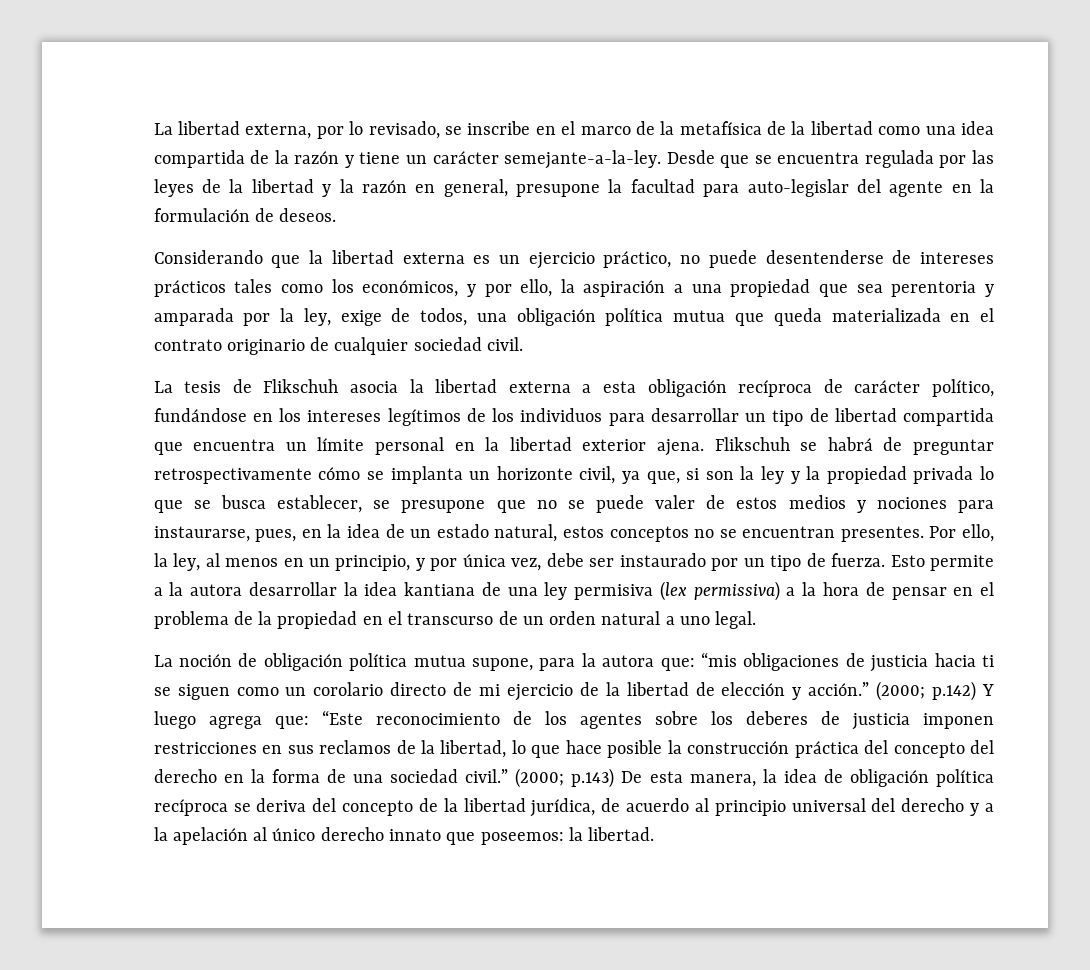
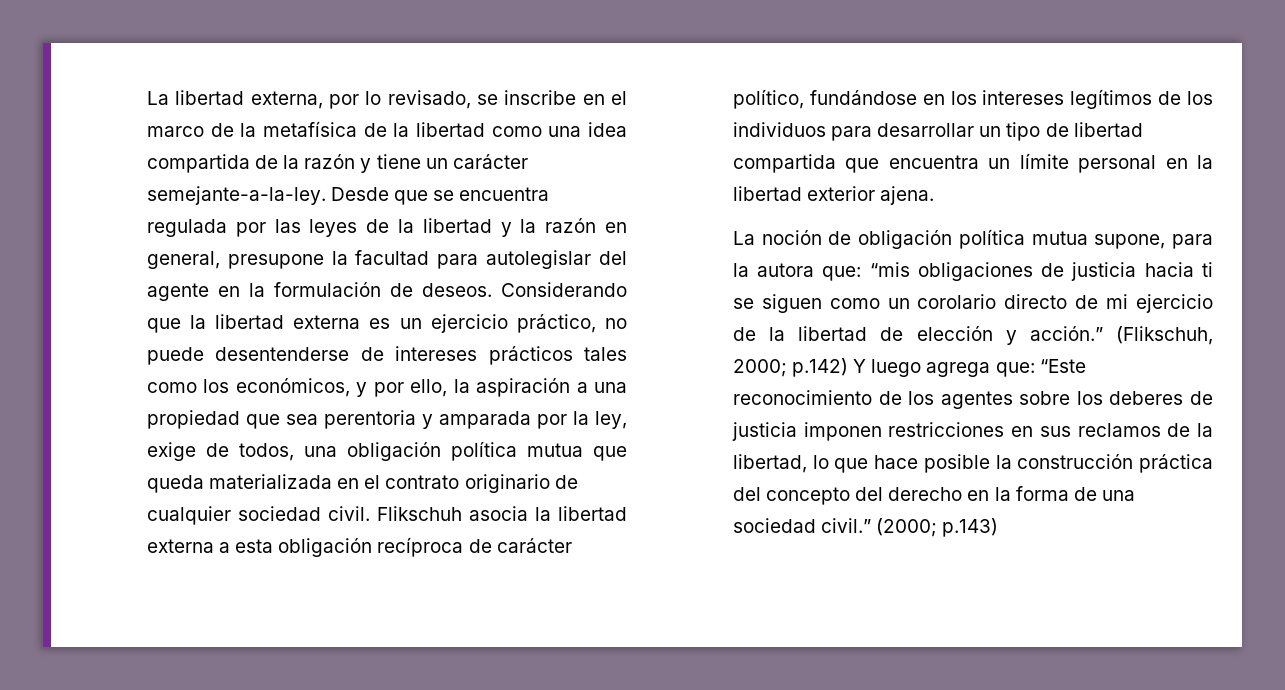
- Desde que se encuentra regulada por las leyes de la libertad y la razón en general, presupone la facultad para auto-legislar del agente en la formulación de deseos.
- Considerando que la libertad externa es un ejercicio práctico, no puede desentenderse de intereses prácticos tales como los económicos, y por ello, la aspiración a una propiedad que sea perentoria y amparada por la ley, exige de todos, una obligación política mutua que queda materializada en el contrato originario de cualquier sociedad civil.
- La tesis de Flikschuh asocia la libertad externa a esta obligación recíproca de carácter político, fundándose en los intereses legítimos de los individuos para desarrollar un tipo de libertad compartida que encuentra un límite personal en la libertad exterior ajena. Flikschuh se habrá de preguntar retrospectivamente cómo se implanta un horizonte civil, ya que, si son la ley y la propiedad privada lo que se busca establecer, se presupone que no se puede valer de estos medios y nociones para instaurarse, pues, en la idea de un estado natural, estos conceptos no se encuentran presentes. Por ello, la ley, al menos en un principio, y por única vez, debe ser instaurado por un tipo de fuerza. Esto permite a la autora desarrollar la idea kantiana de una ley permisiva (lex permissiva) a la hora de pensar en el problema de la propiedad en el transcurso de un orden natural a uno legal.
+ Desde que se encuentra regulada por las leyes de la libertad y la razón en general, presupone la facultad para autolegislar del agente en la formulación de deseos. Considerando que la libertad externa es un ejercicio práctico, no puede desentenderse de intereses prácticos tales como los económicos, y por ello, la aspiración a una propiedad que sea perentoria y amparada por la ley, exige de todos, una obligación política mutua que queda materializada en el contrato originario de cualquier sociedad civil. Flikschuh asocia la libertad externa a esta obligación recíproca de carácter político, fundándose en los intereses legítimos de los individuos para desarrollar un tipo de libertad compartida que encuentra un límite personal en la libertad exterior ajena.
- (2000; p.142) Y luego agrega que: “Este reconocimiento de los agentes sobre los deberes de justicia imponen restricciones en sus reclamos de la libertad, lo que hace posible la construcción práctica del concepto del derecho en la forma de una sociedad civil.”
+ (Flikschuh, 2000; p.142) Y luego agrega que: “Este reconocimiento de los agentes sobre los deberes de justicia imponen restricciones en sus reclamos de la libertad, lo que hace posible la construcción práctica del concepto del derecho en la forma de una sociedad civil.”
- (2000; p.143) De esta manera, la idea de obligación política recíproca se deriva del concepto de la libertad jurídica, de acuerdo al principio universal del derecho y a la apelación al único derecho innato que poseemos: la libertad.
+ (2000; p.143)

